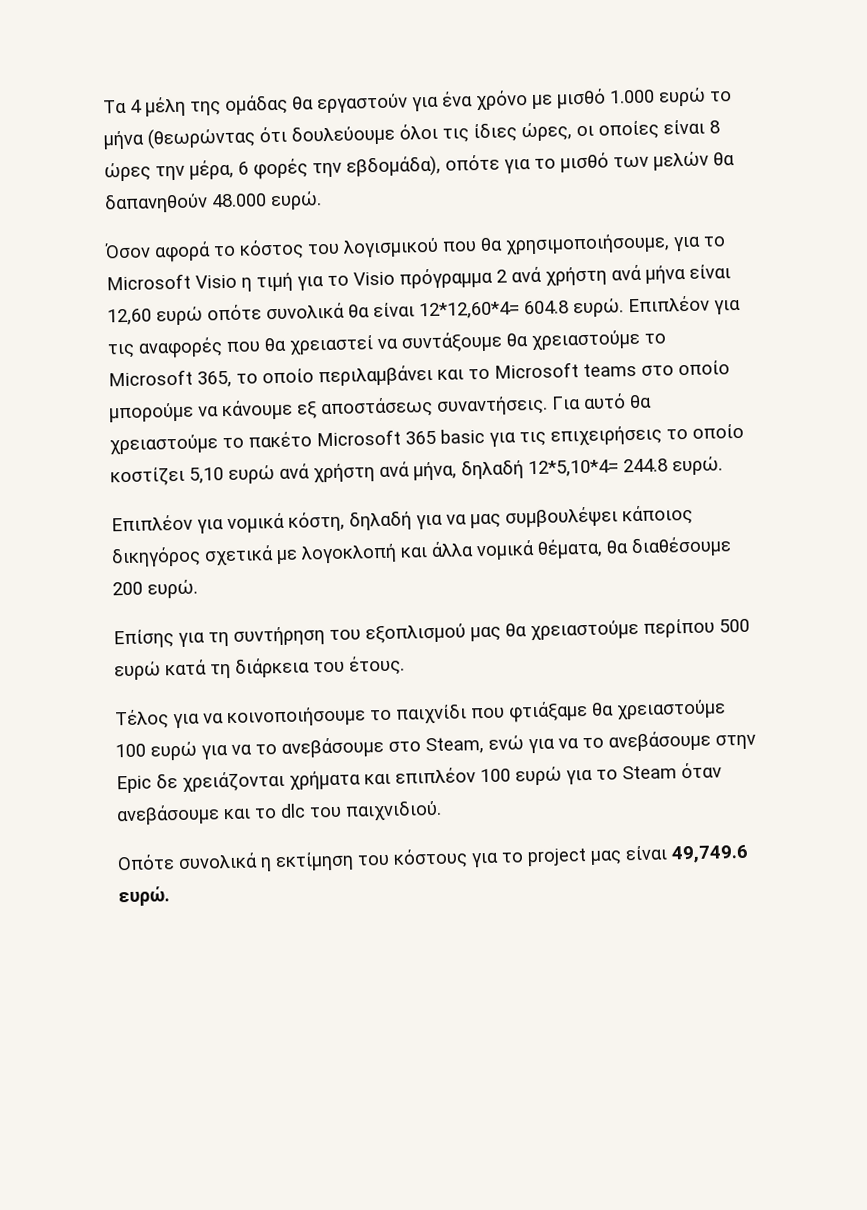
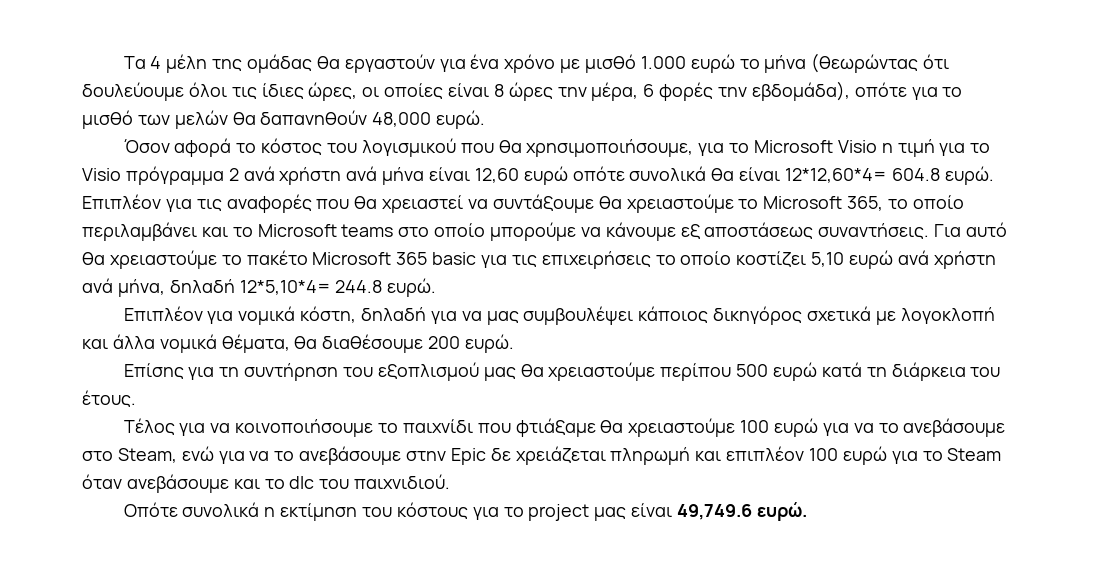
- Τα 4 μέλη της ομάδας θα εργαστούν για ένα χρόνο με μισθό 1.000 ευρώ το μήνα (θεωρώντας ότι δουλεύουμε όλοι τις ίδιες ώρες, οι οποίες είναι 8 ώρες την μέρα, 6 φορές την εβδομάδα), οπότε για το μισθό των μελών θα δαπανηθούν 48.000 ευρώ.
+ Τα 4 μέλη της ομάδας θα εργαστούν για ένα χρόνο με μισθό 1.000 ευρώ το μήνα (θεωρώντας ότι δουλεύουμε όλοι τις ίδιες ώρες, οι οποίες είναι 8 ώρες την μέρα, 6 φορές την εβδομάδα), οπότε για το μισθό των μελών θα δαπανηθούν 48,000 ευρώ.
- Τέλος για να κοινοποιήσουμε το παιχνίδι που φτιάξαμε θα χρειαστούμε 100 ευρώ για να το ανεβάσουμε στο Steam, ενώ για να το ανεβάσουμε στην Epic δε χρειάζονται χρήματα και επιπλέον 100 ευρώ για το Steam όταν ανεβάσουμε και το dlc του παιχνιδιού.
+ Τέλος για να κοινοποιήσουμε το παιχνίδι που φτιάξαμε θα χρειαστούμε 100 ευρώ για να το ανεβάσουμε στο Steam, ενώ για να το ανεβάσουμε στην Epic δε χρειάζεται πληρωμή και επιπλέον 100 ευρώ για το Steam όταν ανεβάσουμε και το dlc του παιχνιδιού.

